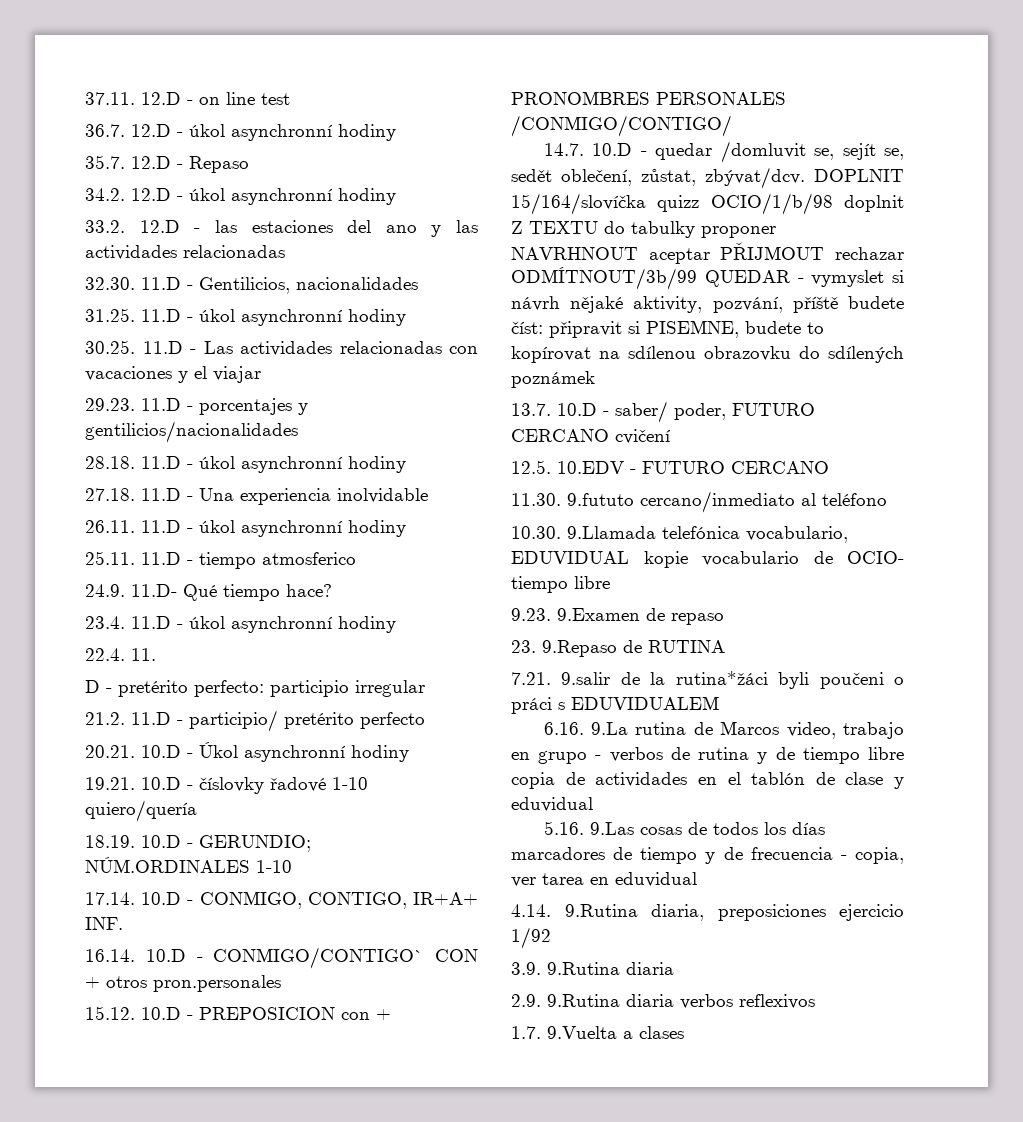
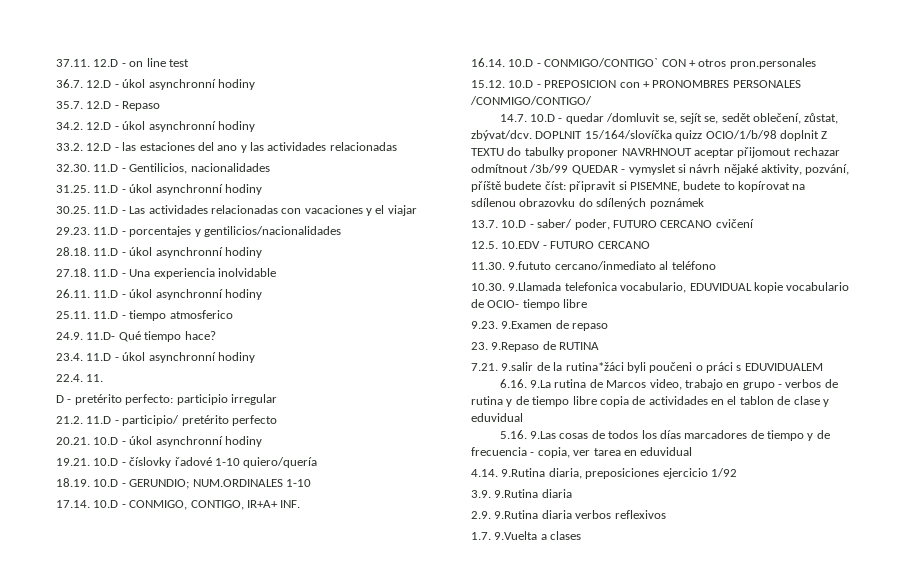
- 20.21. 10.D - Úkol asynchronní hodiny
+ 20.21. 10.D - úkol asynchronní hodiny
- 18.19. 10.D - GERUNDIO; NÚM.ORDINALES 1-10
+ 18.19. 10.D - GERUNDIO; NUM.ORDINALES 1-10
- DOPLNIT 15/164/slovíčka quizz OCIO/1/b/98 doplnit Z TEXTU do tabulky proponer NAVRHNOUT aceptar PŘIJMOUT rechazar ODMÍTNOUT/3b/99 QUEDAR - vymyslet si návrh nějaké aktivity, pozvání, příště budete číst: připravit si PISEMNE, budete to kopírovat na sdílenou obrazovku do sdílených poznámek
+ DOPLNIT 15/164/slovíčka quizz OCIO/1/b/98 doplnit Z TEXTU do tabulky proponer NAVRHNOUT aceptar přijomout rechazar odmítnout /3b/99 QUEDAR - vymyslet si návrh nějaké aktivity, pozvání, příště budete číst: připravit si PISEMNE, budete to kopírovat na sdílenou obrazovku do sdílených poznámek
- 10.30. 9.Llamada telefónica vocabulario, EDUVIDUAL kopie vocabulario de OCIO- tiempo libre
+ 10.30. 9.Llamada telefonica vocabulario, EDUVIDUAL kopie vocabulario de OCIO- tiempo libre
- 6.16. 9.La rutina de Marcos video, trabajo en grupo - verbos de rutina y de tiempo libre copia de actividades en el tablón de clase y eduvidual
+ 6.16. 9.La rutina de Marcos video, trabajo en grupo - verbos de rutina y de tiempo libre copia de actividades en el tablon de clase y eduvidual

